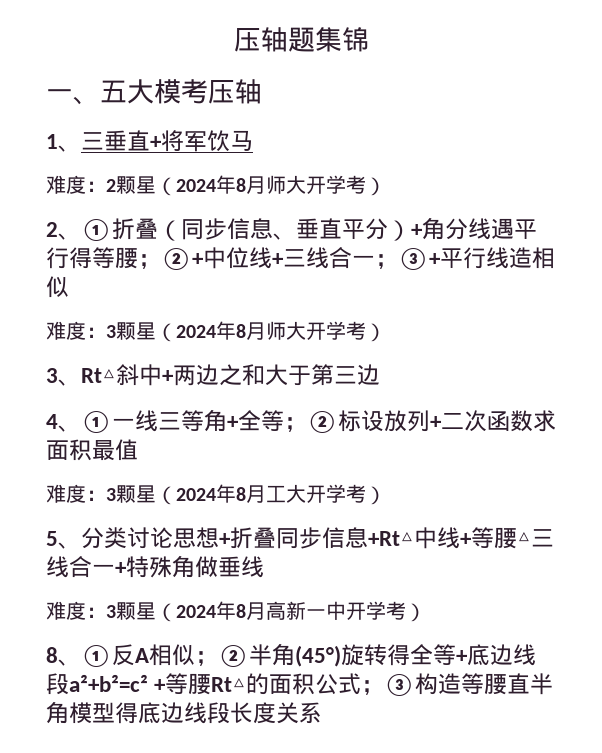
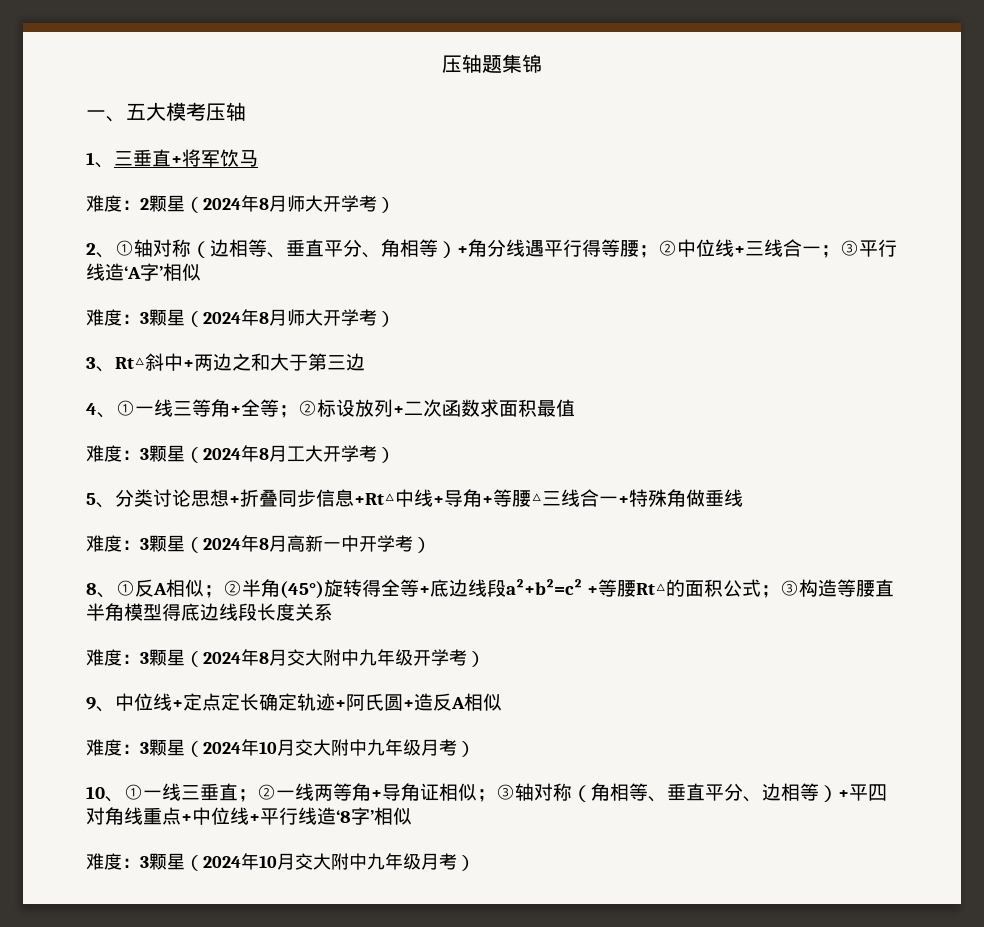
- 2、①折叠（同步信息、垂直平分）+角分线遇平行得等腰；②+中位线+三线合一；③+平行线造相似
+ 2、①轴对称（边相等、垂直平分、角相等）+角分线遇平行得等腰；②中位线+三线合一；③平行线造‘A字’相似
- 5、分类讨论思想+折叠同步信息+Rt△中线+等腰△三线合一+特殊角做垂线
+ 5、分类讨论思想+折叠同步信息+Rt△中线+导角+等腰△三线合一+特殊角做垂线
+ 难度：3颗星（2024年8月交大附中九年级开学考）
+ 9、中位线+定点定长确定轨迹+阿氏圆+造反A相似
+ 难度：3颗星（2024年10月交大附中九年级月考）
+ 10、①一线三垂直；②一线两等角+导角证相似；③轴对称（角相等、垂直平分、边相等）+平四对角线重点+中位线+平行线造‘8字’相似
+ 难度：3颗星（2024年10月交大附中九年级月考）

